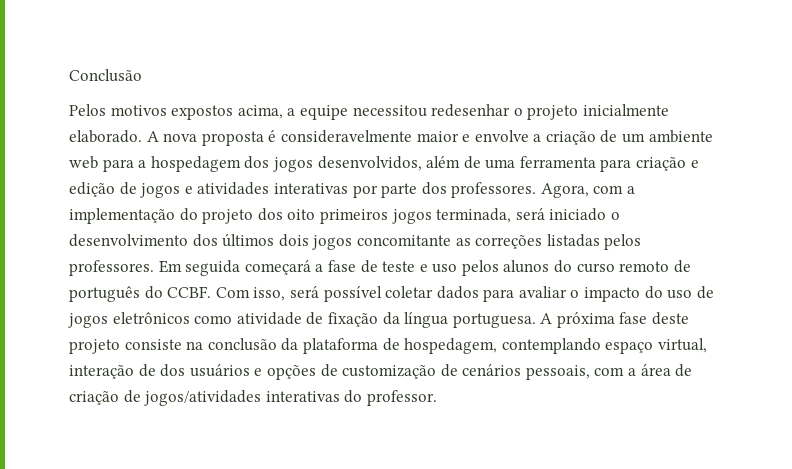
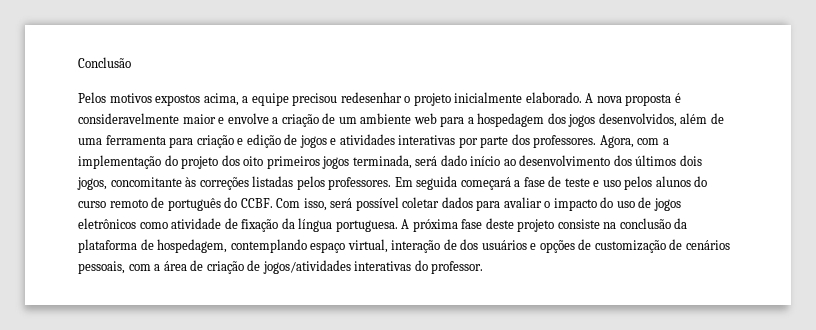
- Pelos motivos expostos acima, a equipe necessitou redesenhar o projeto inicialmente elaborado.
+ Pelos motivos expostos acima, a equipe precisou redesenhar o projeto inicialmente elaborado.
- Agora, com a implementação do projeto dos oito primeiros jogos terminada, será iniciado o desenvolvimento dos últimos dois jogos concomitante as correções listadas pelos professores.
+ Agora, com a implementação do projeto dos oito primeiros jogos terminada, será dado início ao desenvolvimento dos últimos dois jogos, concomitante às correções listadas pelos professores.

